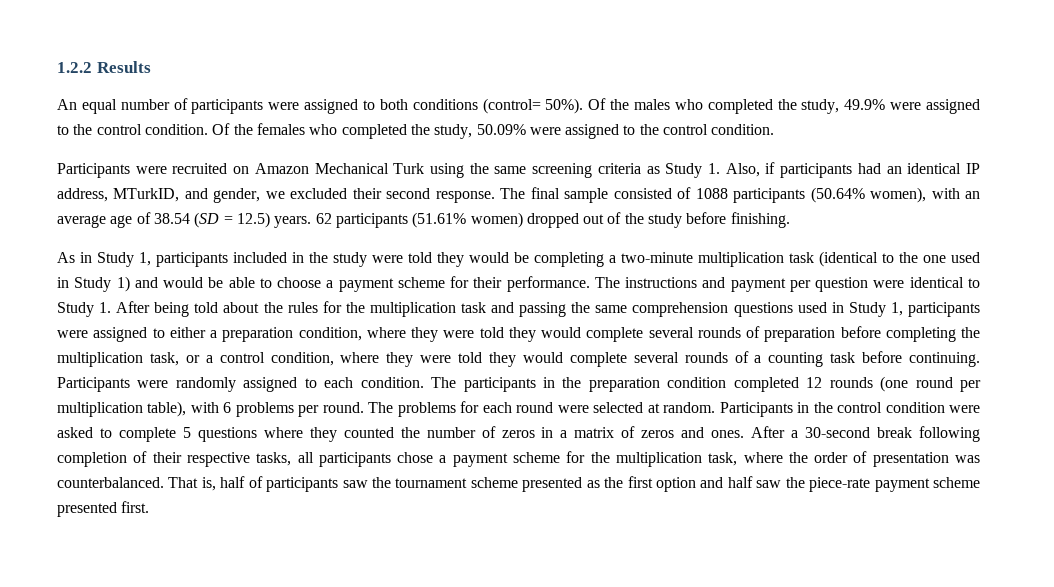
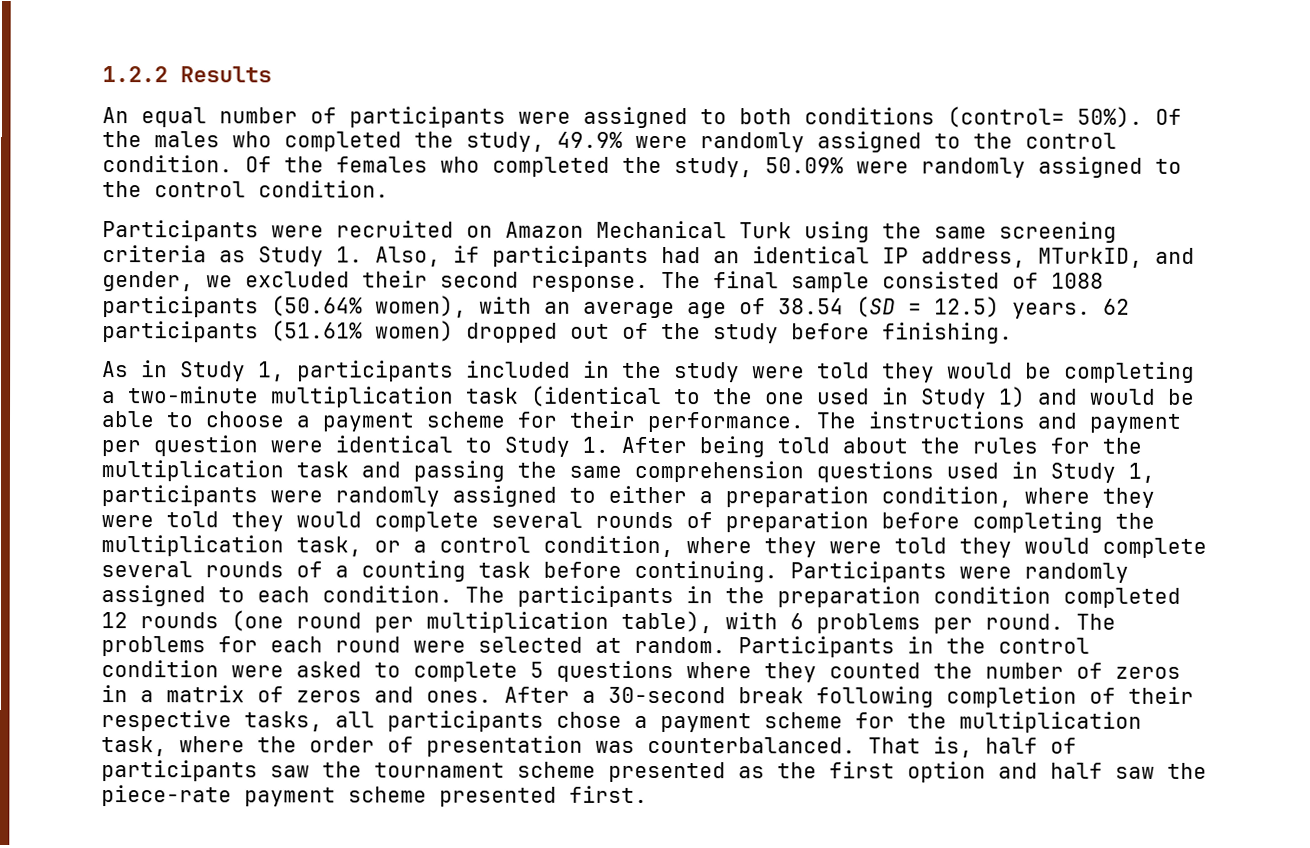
- Of the males who completed the study, 49.9% were assigned to the control condition.
+ Of the males who completed the study, 49.9% were randomly assigned to the control condition.
- Of the females who completed the study, 50.09% were assigned to the control condition.
+ Of the females who completed the study, 50.09% were randomly assigned to the control condition.
- The instructions and payment per question were identical to Study 1. After being told about the rules for the multiplication task and passing the same comprehension questions used in Study 1, participants were assigned to either a preparation condition, where they were told they would complete several rounds of preparation before completing the multiplication task, or a control condition, where they were told they would complete several rounds of a counting task before continuing.
+ The instructions and payment per question were identical to Study 1. After being told about the rules for the multiplication task and passing the same comprehension questions used in Study 1, participants were randomly assigned to either a preparation condition, where they were told they would complete several rounds of preparation before completing the multiplication task, or a control condition, where they were told they would complete several rounds of a counting task before continuing.

